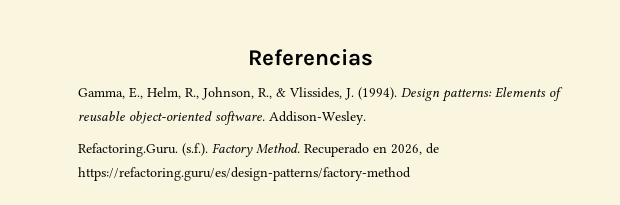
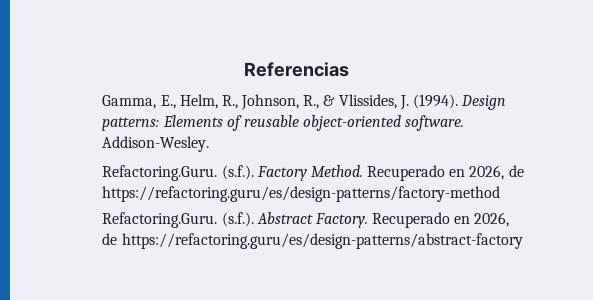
+ Refactoring.Guru. (s.f.). Abstract Factory. Recuperado en 2026, de https://refactoring.guru/es/design-patterns/abstract-factory

